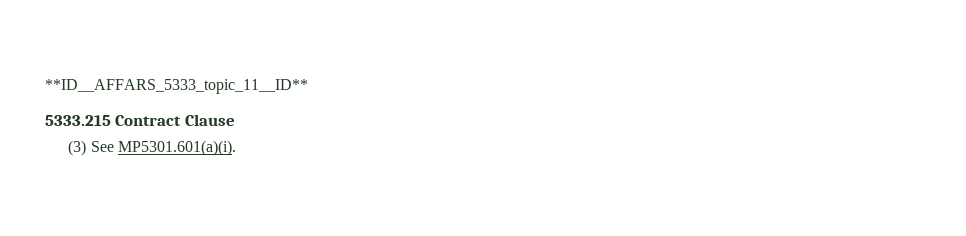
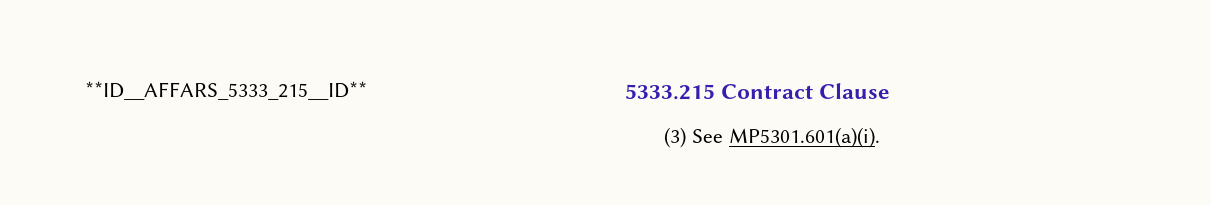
- **ID__AFFARS_5333_topic_11__ID**
+ **ID__AFFARS_5333_215__ID**

